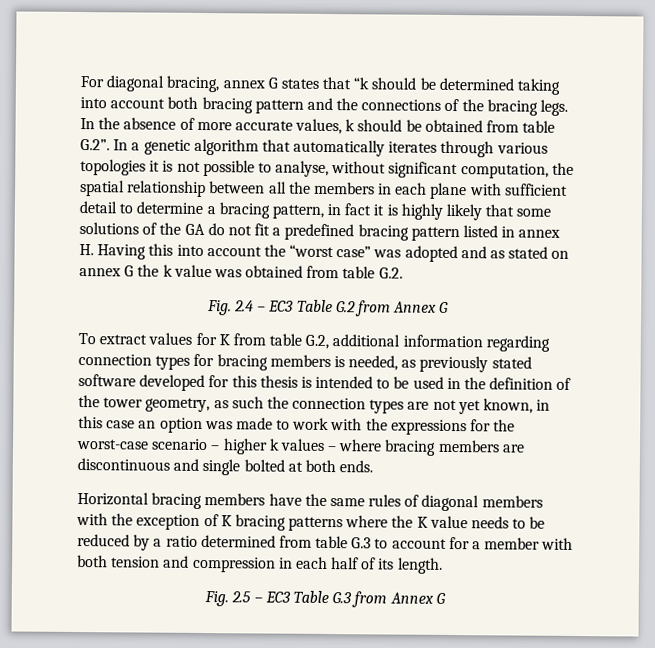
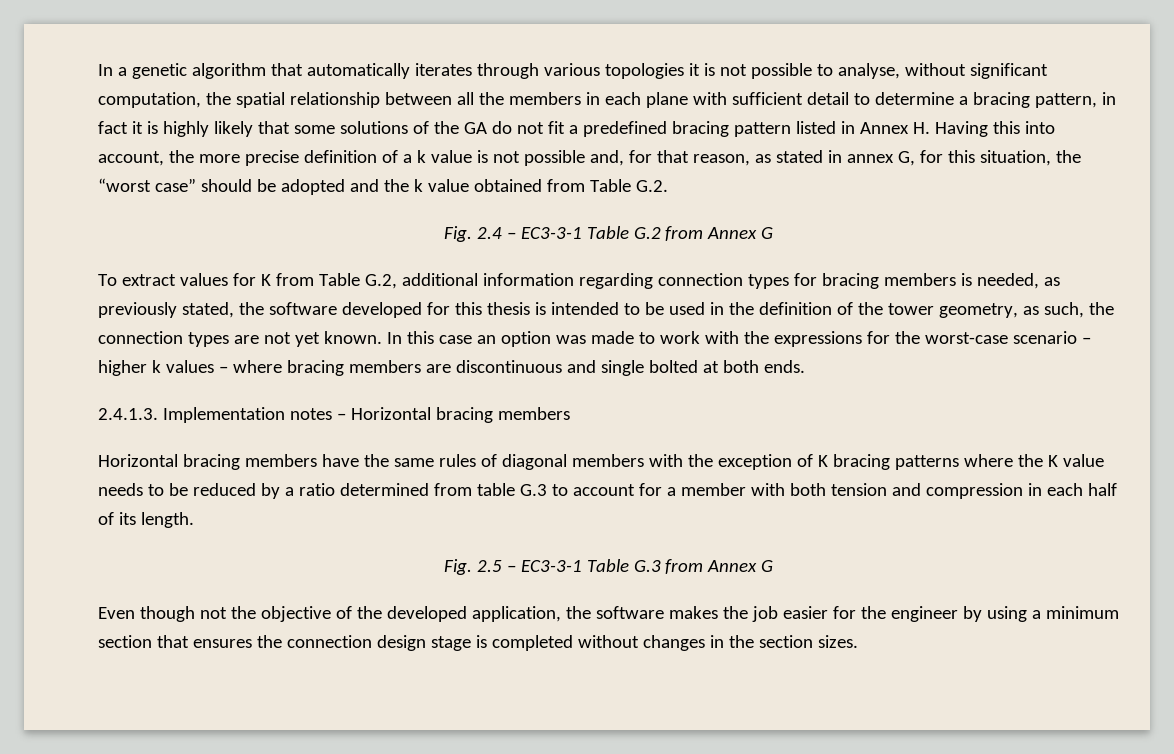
- For diagonal bracing, annex G states that “k should be determined taking into account both bracing pattern and the connections of the bracing legs. In the absence of more accurate values, k should be obtained from table G.2”. In a genetic algorithm that automatically iterates through various topologies it is not possible to analyse, without significant computation, the spatial relationship between all the members in each plane with sufficient detail to determine a bracing pattern, in fact it is highly likely that some solutions of the GA do not fit a predefined bracing pattern listed in annex H. Having this into account the “worst case” was adopted and as stated on annex G the k value was obtained from table G.2.
+ In a genetic algorithm that automatically iterates through various topologies it is not possible to analyse, without significant computation, the spatial relationship between all the members in each plane with sufficient detail to determine a bracing pattern, in fact it is highly likely that some solutions of the GA do not fit a predefined bracing pattern listed in Annex H. Having this into account, the more precise definition of a k value is not possible and, for that reason, as stated in annex G, for this situation, the “worst case” should be adopted and the k value obtained from Table G.2.
- Fig. 2.4 – EC3 Table G.2 from Annex G
+ Fig. 2.4 – EC3-3-1 Table G.2 from Annex G
- To extract values for K from table G.2, additional information regarding connection types for bracing members is needed, as previously stated software developed for this thesis is intended to be used in the definition of the tower geometry, as such the connection types are not yet known, in this case an option was made to work with the expressions for the worst-case scenario – higher k values – where bracing members are discontinuous and single bolted at both ends.
+ To extract values for K from Table G.2, additional information regarding connection types for bracing members is needed, as previously stated, the software developed for this thesis is intended to be used in the definition of the tower geometry, as such, the connection types are not yet known. In this case an option was made to work with the expressions for the worst-case scenario – higher k values – where bracing members are discontinuous and single bolted at both ends.
+ 2.4.1.3. Implementation notes – Horizontal bracing members
- Fig. 2.5 – EC3 Table G.3 from Annex G
+ Fig. 2.5 – EC3-3-1 Table G.3 from Annex G
+ Even though not the objective of the developed application, the software makes the job easier for the engineer by using a minimum section that ensures the connection design stage is completed without changes in the section sizes.

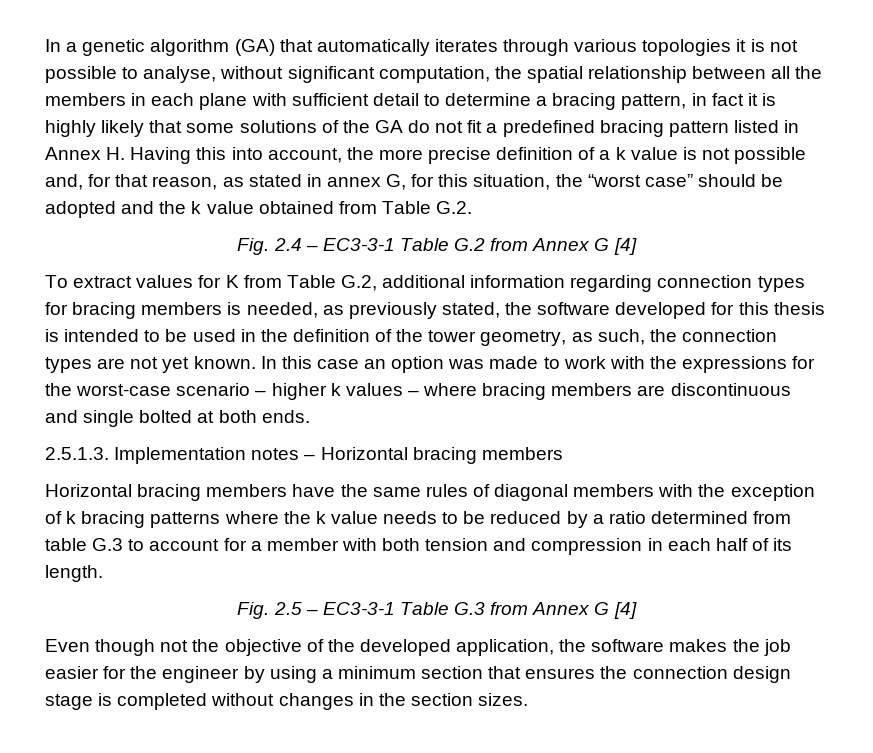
- In a genetic algorithm that automatically iterates through various topologies it is not possible to analyse, without significant computation, the spatial relationship between all the members in each plane with sufficient detail to determine a bracing pattern, in fact it is highly likely that some solutions of the GA do not fit a predefined bracing pattern listed in Annex H. Having this into account, the more precise definition of a k value is not possible and, for that reason, as stated in annex G, for this situation, the “worst case” should be adopted and the k value obtained from Table G.2.
+ In a genetic algorithm (GA) that automatically iterates through various topologies it is not possible to analyse, without significant computation, the spatial relationship between all the members in each plane with sufficient detail to determine a bracing pattern, in fact it is highly likely that some solutions of the GA do not fit a predefined bracing pattern listed in Annex H. Having this into account, the more precise definition of a k value is not possible and, for that reason, as stated in annex G, for this situation, the “worst case” should be adopted and the k value obtained from Table G.2.
- Fig. 2.4 – EC3-3-1 Table G.2 from Annex G
+ Fig. 2.4 – EC3-3-1 Table G.2 from Annex G [4]
- 2.4.1.3. Implementation notes – Horizontal bracing members
+ 2.5.1.3. Implementation notes – Horizontal bracing members
- Horizontal bracing members have the same rules of diagonal members with the exception of K bracing patterns where the K value needs to be reduced by a ratio determined from table G.3 to account for a member with both tension and compression in each half of its length.
+ Horizontal bracing members have the same rules of diagonal members with the exception of k bracing patterns where the k value needs to be reduced by a ratio determined from table G.3 to account for a member with both tension and compression in each half of its length.
- Fig. 2.5 – EC3-3-1 Table G.3 from Annex G
+ Fig. 2.5 – EC3-3-1 Table G.3 from Annex G [4]

